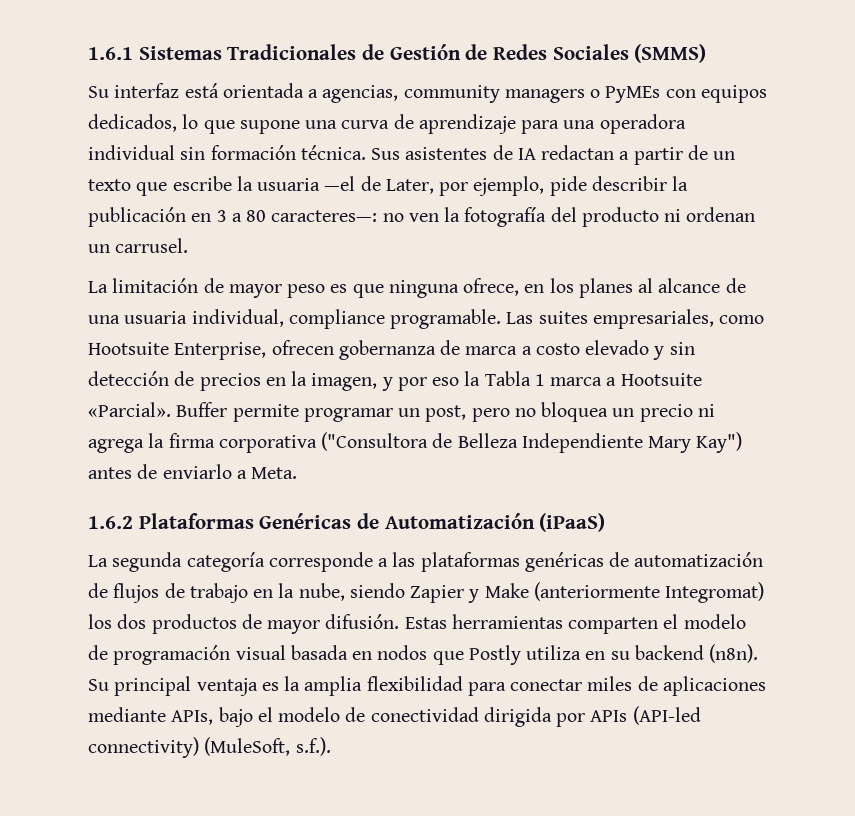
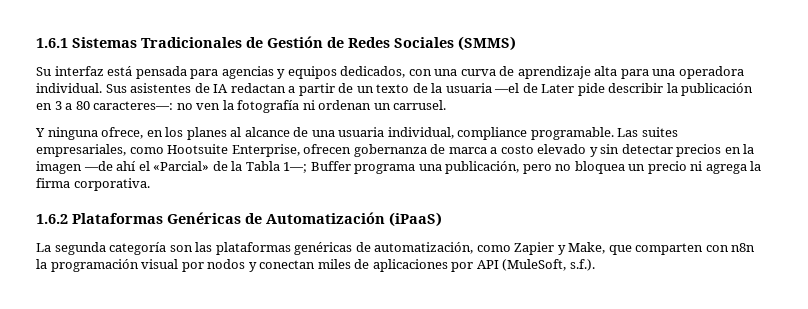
- Su interfaz está orientada a agencias, community managers o PyMEs con equipos dedicados, lo que supone una curva de aprendizaje para una operadora individual sin formación técnica.
+ Su interfaz está pensada para agencias y equipos dedicados, con una curva de aprendizaje alta para una operadora individual.
- Sus asistentes de IA redactan a partir de un texto que escribe la usuaria —el de Later, por ejemplo, pide describir la publicación en 3 a 80 caracteres—: no ven la fotografía del producto ni ordenan un carrusel.
+ Sus asistentes de IA redactan a partir de un texto de la usuaria —el de Later pide describir la publicación en 3 a 80 caracteres—: no ven la fotografía ni ordenan un carrusel.
- La limitación de mayor peso es que ninguna ofrece, en los planes al alcance de una usuaria individual, compliance programable.
+ Y ninguna ofrece, en los planes al alcance de una usuaria individual, compliance programable.
- Las suites empresariales, como Hootsuite Enterprise, ofrecen gobernanza de marca a costo elevado y sin detección de precios en la imagen, y por eso la Tabla 1 marca a Hootsuite «Parcial». Buffer permite programar un post, pero no bloquea un precio ni agrega la firma corporativa ("Consultora de Belleza Independiente Mary Kay") antes de enviarlo a Meta.
+ Las suites empresariales, como Hootsuite Enterprise, ofrecen gobernanza de marca a costo elevado y sin detectar precios en la imagen —de ahí el «Parcial» de la Tabla 1—; Buffer programa una publicación, pero no bloquea un precio ni agrega la firma corporativa.
- La segunda categoría corresponde a las plataformas genéricas de automatización de flujos de trabajo en la nube, siendo Zapier y Make (anteriormente Integromat) los dos productos de mayor difusión. Estas herramientas comparten el modelo de programación visual basada en nodos que Postly utiliza en su backend (n8n). Su principal ventaja es la amplia flexibilidad para conectar miles de aplicaciones mediante APIs, bajo el modelo de conectividad dirigida por APIs (API-led connectivity) (MuleSoft, s.f.).
+ La segunda categoría son las plataformas genéricas de automatización, como Zapier y Make, que comparten con n8n la programación visual por nodos y conectan miles de aplicaciones por API (MuleSoft, s.f.).

